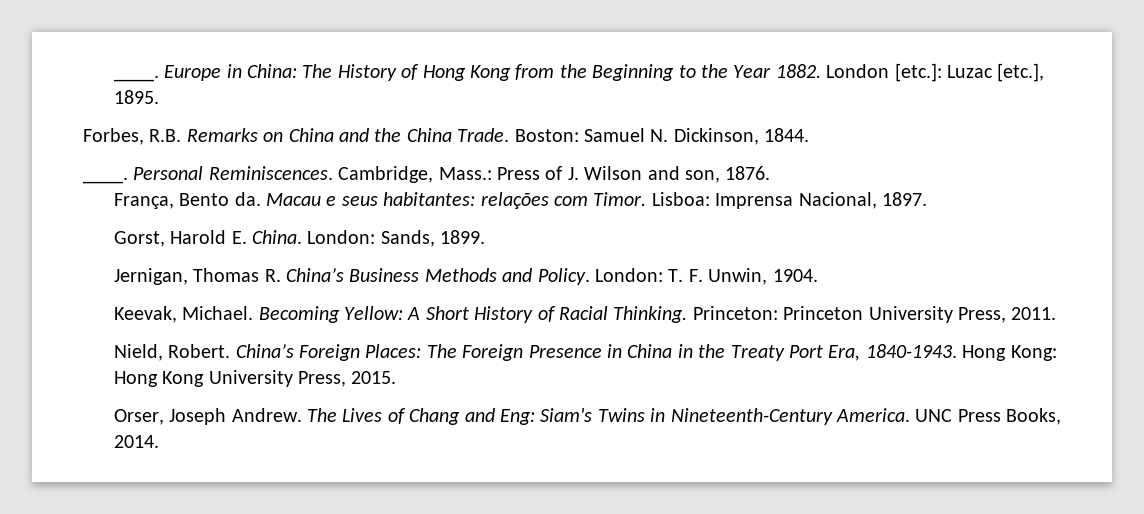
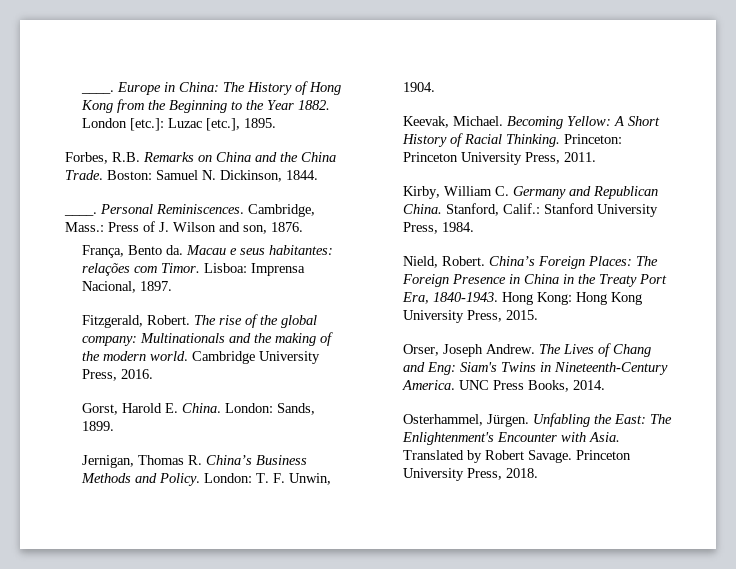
+ Fitzgerald, Robert. The rise of the global company: Multinationals and the making of the modern world. Cambridge University Press, 2016.
+ Kirby, William C. Germany and Republican China. Stanford, Calif.: Stanford University Press, 1984.
+ Osterhammel, Jürgen. Unfabling the East: The Enlightenment's Encounter with Asia. Translated by Robert Savage. Princeton University Press, 2018.

